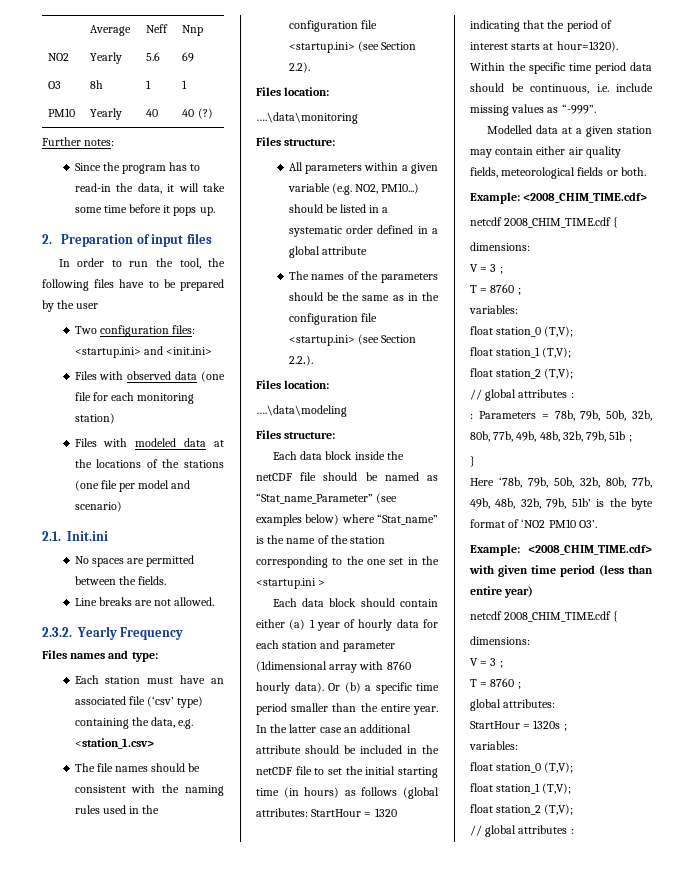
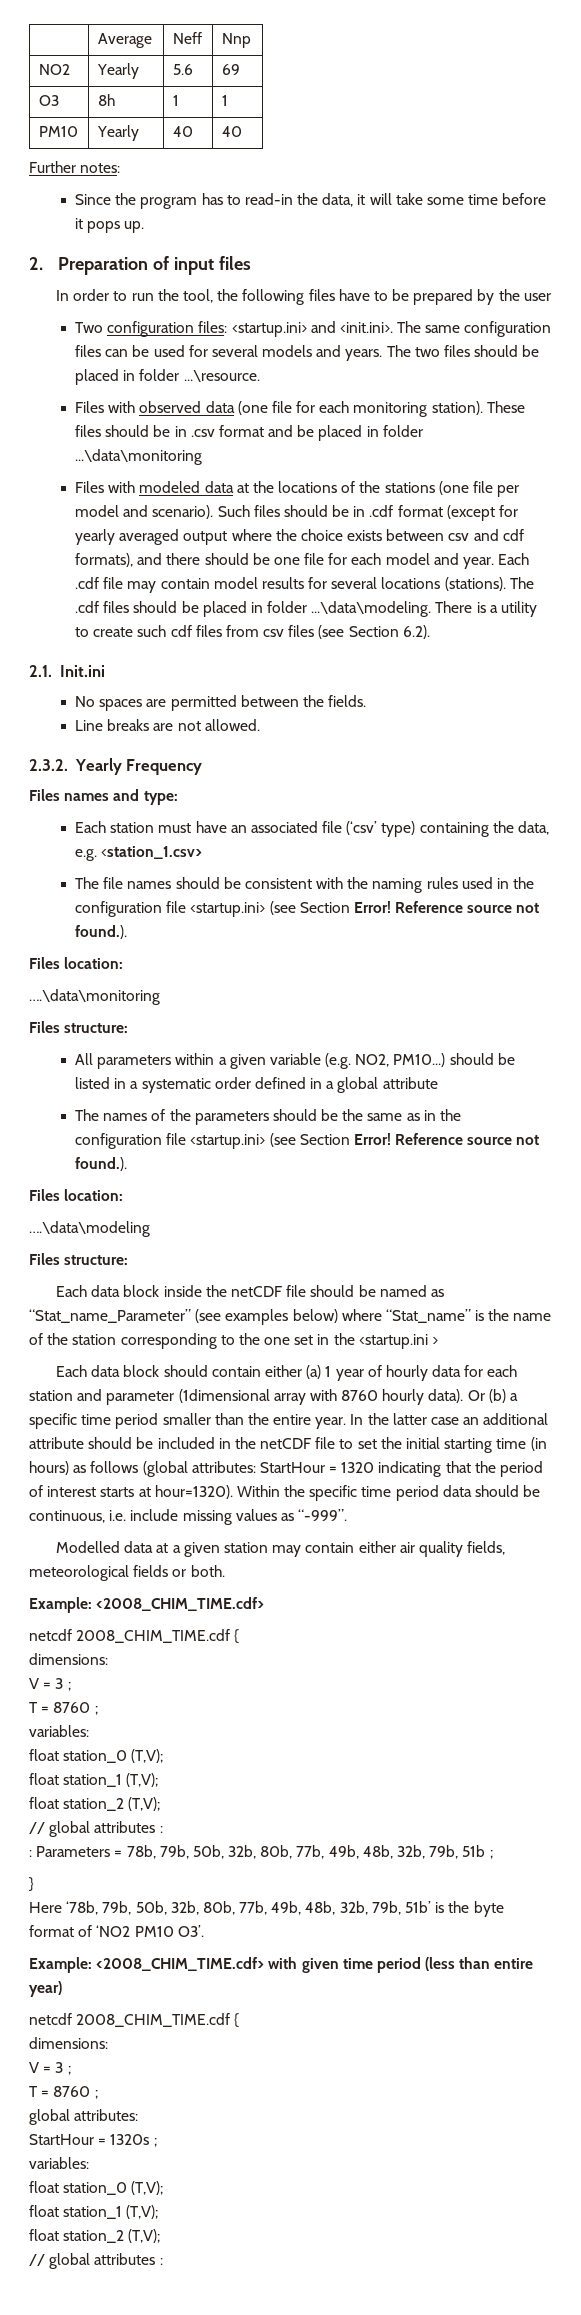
- PM10 | Yearly | 40 | 40 (?)
+ PM10 | Yearly | 40 | 40
- Two configuration files: <startup.ini> and <init.ini>
+ Two configuration files: <startup.ini> and <init.ini>. The same configuration files can be used for several models and years. The two files should be placed in folder ...\resource.
- Files with observed data (one file for each monitoring station)
+ Files with observed data (one file for each monitoring station). These files should be in .csv format and be placed in folder ...\data\monitoring
- Files with modeled data at the locations of the stations (one file per model and scenario)
+ Files with modeled data at the locations of the stations (one file per model and scenario). Such files should be in .cdf format (except for yearly averaged output where the choice exists between csv and cdf formats), and there should be one file for each model and year. Each .cdf file may contain model results for several locations (stations). The .cdf files should be placed in folder ...\data\modeling. There is a utility to create such cdf files from csv files (see Section 6.2).
- The file names should be consistent with the naming rules used in the configuration file <startup.ini> (see Section 2.2).
+ The file names should be consistent with the naming rules used in the configuration file <startup.ini> (see Section Error! Reference source not found.).
- The names of the parameters should be the same as in the configuration file <startup.ini> (see Section 2.2.).
+ The names of the parameters should be the same as in the configuration file <startup.ini> (see Section Error! Reference source not found.).

